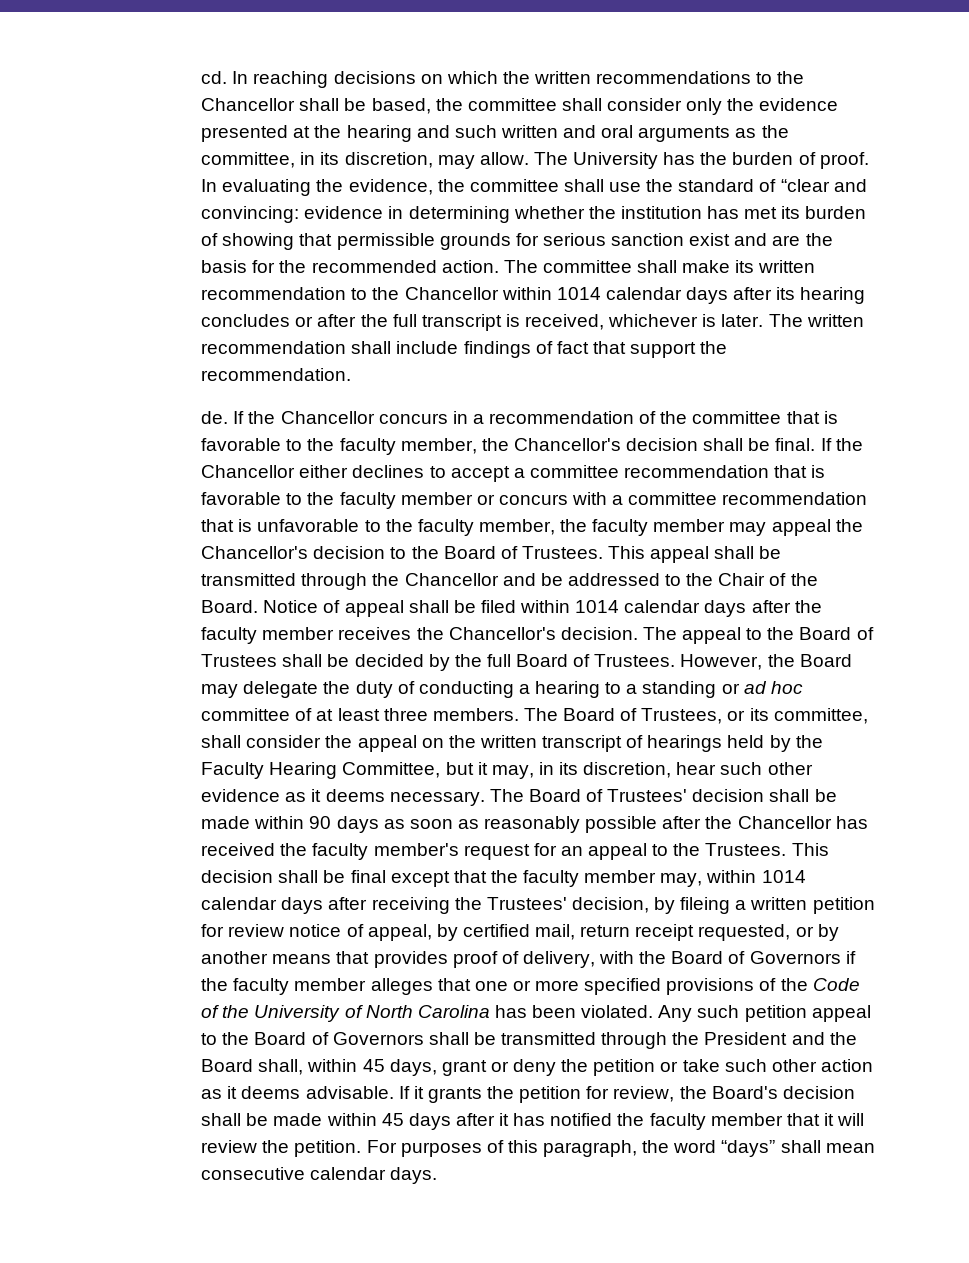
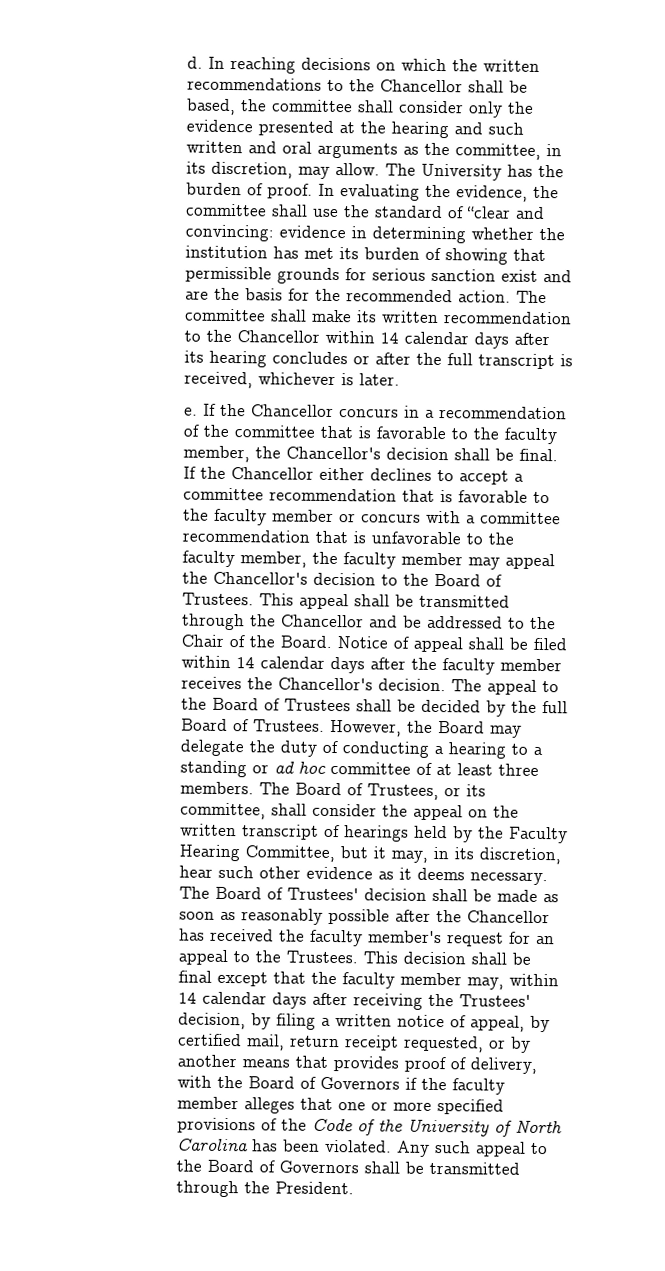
- cd.
+ d.
- The committee shall make its written recommendation to the Chancellor within 1014 calendar days after its hearing concludes or after the full transcript is received, whichever is later. The written recommendation shall include findings of fact that support the recommendation.
- de.
+ The committee shall make its written recommendation to the Chancellor within 14 calendar days after its hearing concludes or after the full transcript is received, whichever is later.
+ e.
- Notice of appeal shall be filed within 1014 calendar days after the faculty member receives the Chancellor's decision.
+ Notice of appeal shall be filed within 14 calendar days after the faculty member receives the Chancellor's decision.
- The Board of Trustees' decision shall be made within 90 days as soon as reasonably possible after the Chancellor has received the faculty member's request for an appeal to the Trustees.
+ The Board of Trustees' decision shall be made as soon as reasonably possible after the Chancellor has received the faculty member's request for an appeal to the Trustees.
- This decision shall be final except that the faculty member may, within 1014 calendar days after receiving the Trustees' decision, by fileing a written petition for review notice of appeal, by certified mail, return receipt requested, or by another means that provides proof of delivery, with the Board of Governors if the faculty member alleges that one or more specified provisions of the Code of the University of North Carolina has been violated.
+ This decision shall be final except that the faculty member may, within 14 calendar days after receiving the Trustees' decision, by filing a written notice of appeal, by certified mail, return receipt requested, or by another means that provides proof of delivery, with the Board of Governors if the faculty member alleges that one or more specified provisions of the Code of the University of North Carolina has been violated.
- Any such petition appeal to the Board of Governors shall be transmitted through the President and the Board shall, within 45 days, grant or deny the petition or take such other action as it deems advisable. If it grants the petition for review, the Board's decision shall be made within 45 days after it has notified the faculty member that it will review the petition. For purposes of this paragraph, the word “days” shall mean consecutive calendar days.
+ Any such appeal to the Board of Governors shall be transmitted through the President.

